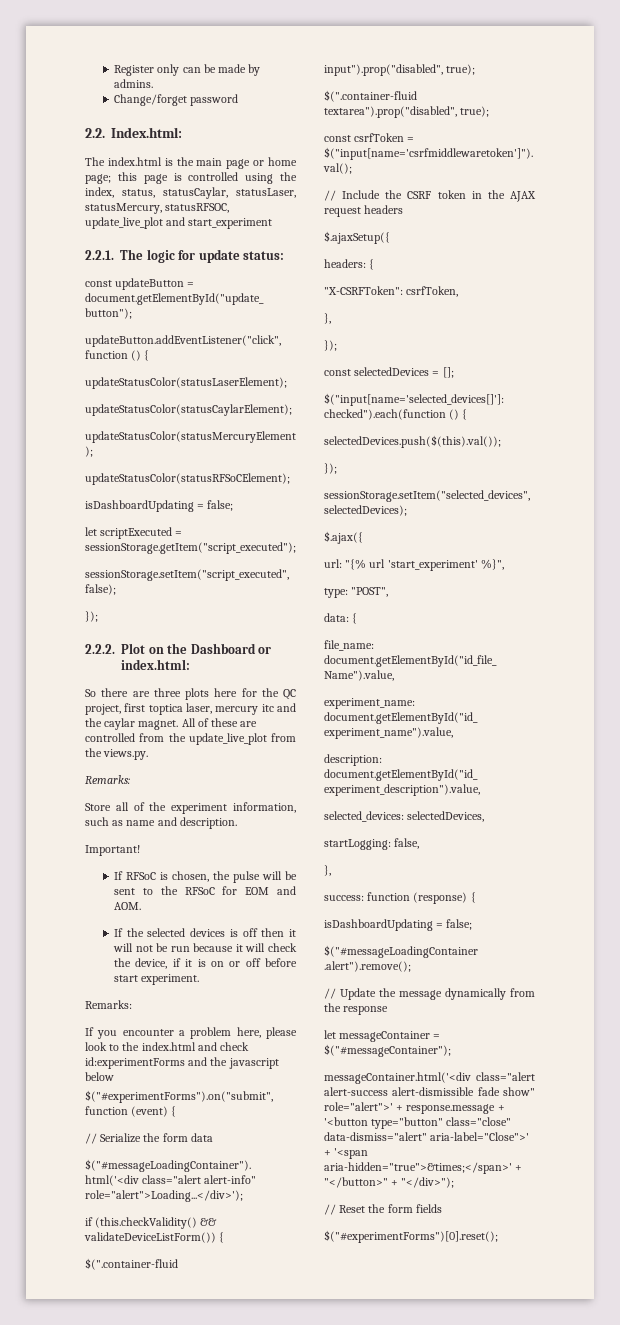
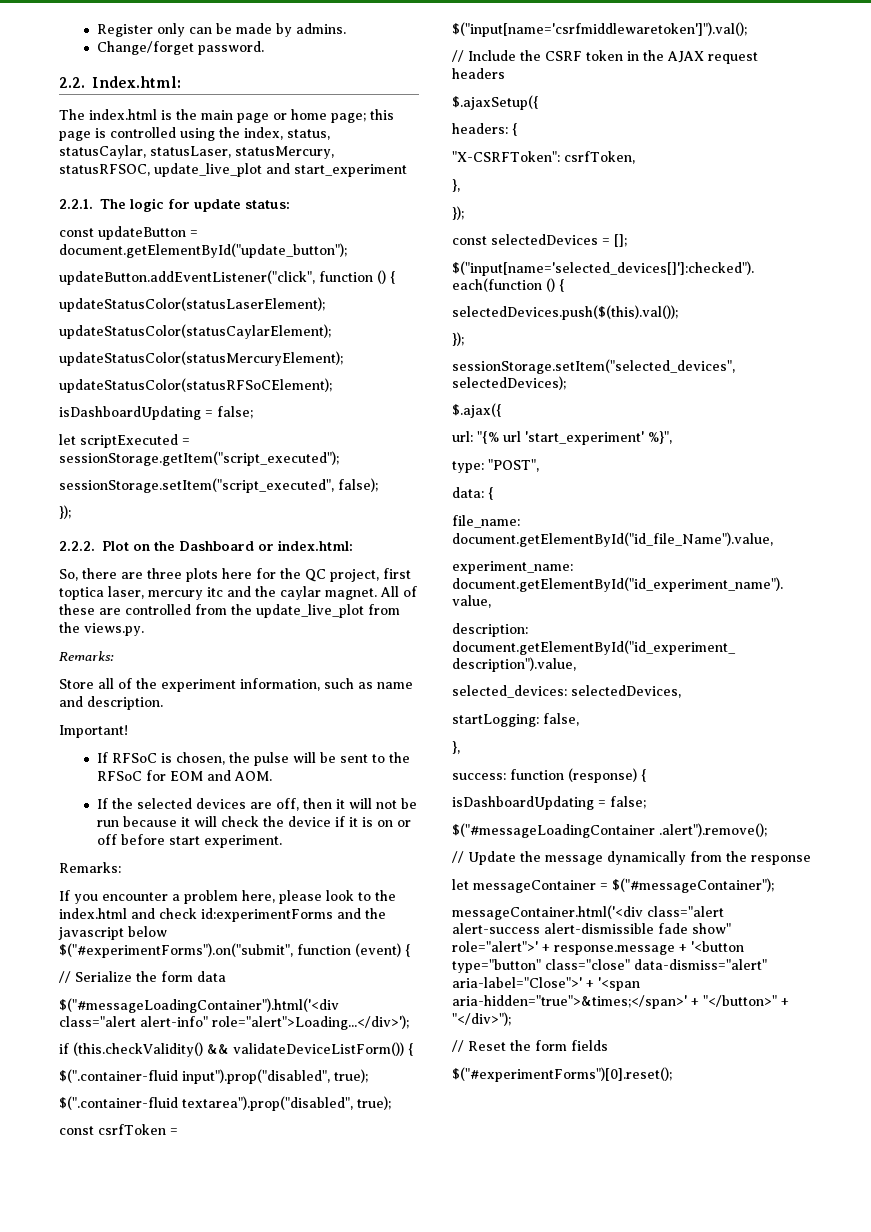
- Change/forget password
+ Change/forget password.
- So there are three plots here for the QC project, first toptica laser, mercury itc and the caylar magnet.
+ So, there are three plots here for the QC project, first toptica laser, mercury itc and the caylar magnet.
- If the selected devices is off then it will not be run because it will check the device, if it is on or off before start experiment.
+ If the selected devices are off, then it will not be run because it will check the device if it is on or off before start experiment.

